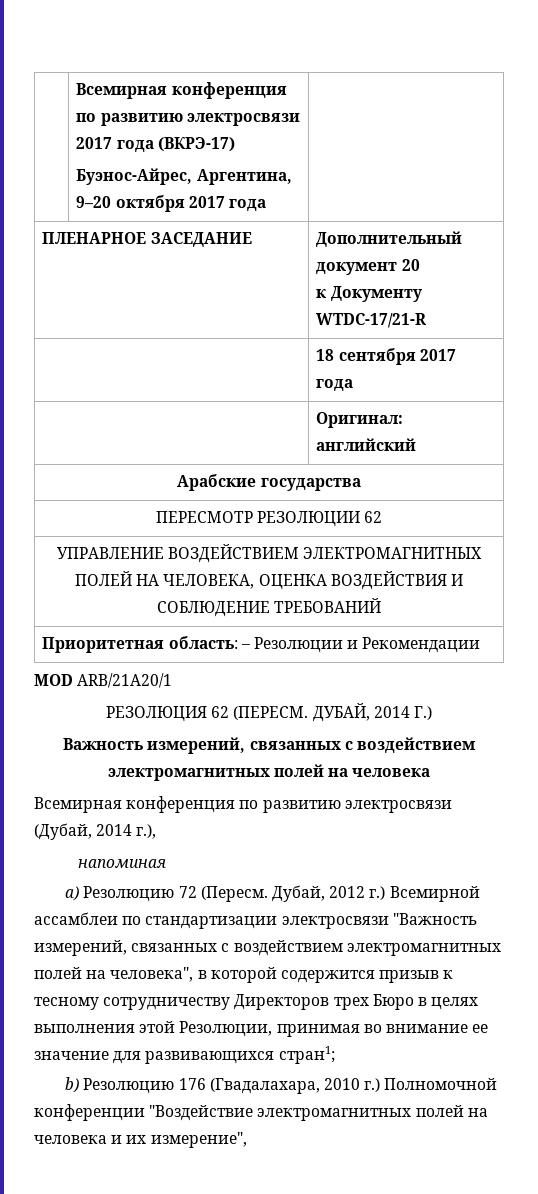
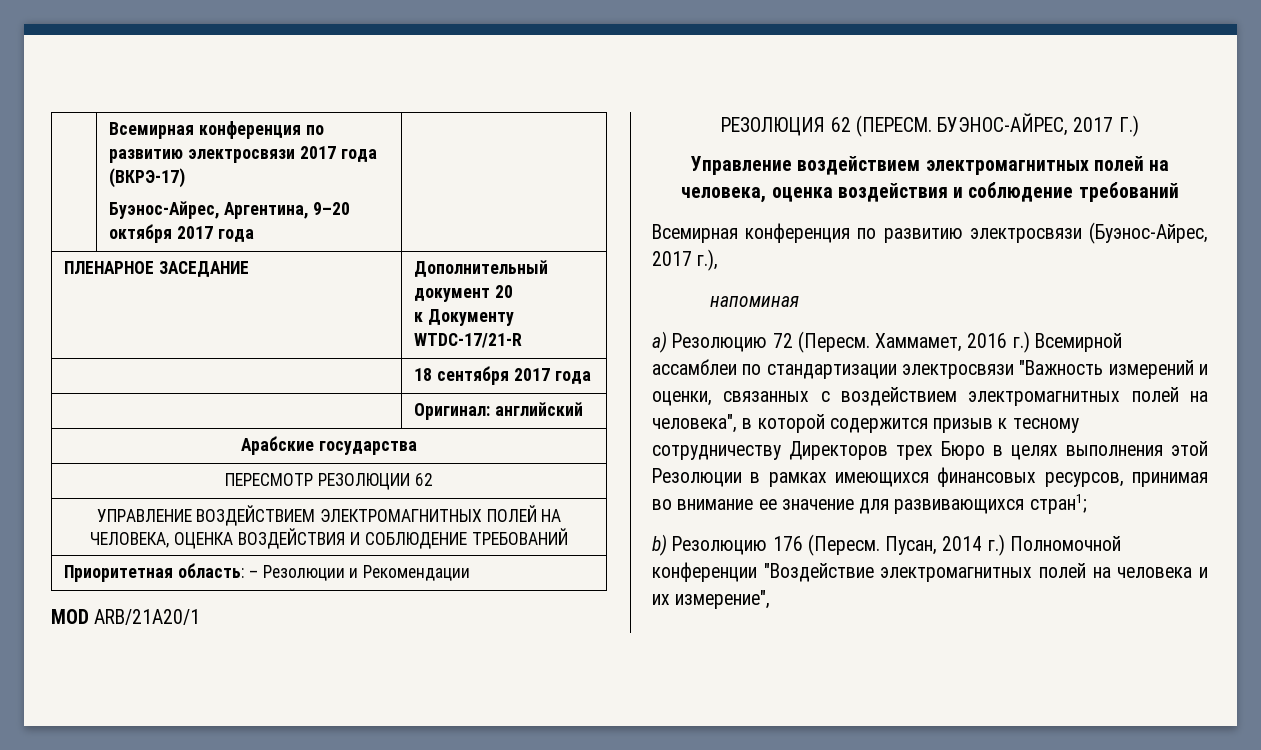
- ДУБАЙ, 2014 Г.)
+ БУЭНОС-АЙРЕС, 2017 Г.)
- Важность измерений, связанных с воздействием электромагнитных полей на человека
- Всемирная конференция по развитию электросвязи (Дубай, 2014 г.),
+ Управление воздействием электромагнитных полей на человека, оценка воздействия и соблюдение требований
+ Всемирная конференция по развитию электросвязи (Буэнос-Айрес, 2017 г.),
- Дубай, 2012 г.) Всемирной ассамблеи по стандартизации электросвязи "Важность измерений, связанных с воздействием электромагнитных полей на человека", в которой содержится призыв к тесному сотрудничеству Директоров трех Бюро в целях выполнения этой Резолюции, принимая во внимание ее значение для развивающихся стран1;
+ Хаммамет, 2016 г.) Всемирной ассамблеи по стандартизации электросвязи "Важность измерений и оценки, связанных с воздействием электромагнитных полей на человека", в которой содержится призыв к тесному сотрудничеству Директоров трех Бюро в целях выполнения этой Резолюции в рамках имеющихся финансовых ресурсов, принимая во внимание ее значение для развивающихся стран1;
- b) Резолюцию 176 (Гвадалахара, 2010 г.) Полномочной конференции "Воздействие электромагнитных полей на человека и их измерение",
+ b) Резолюцию 176 (Пересм. Пусан, 2014 г.) Полномочной конференции "Воздействие электромагнитных полей на человека и их измерение",

